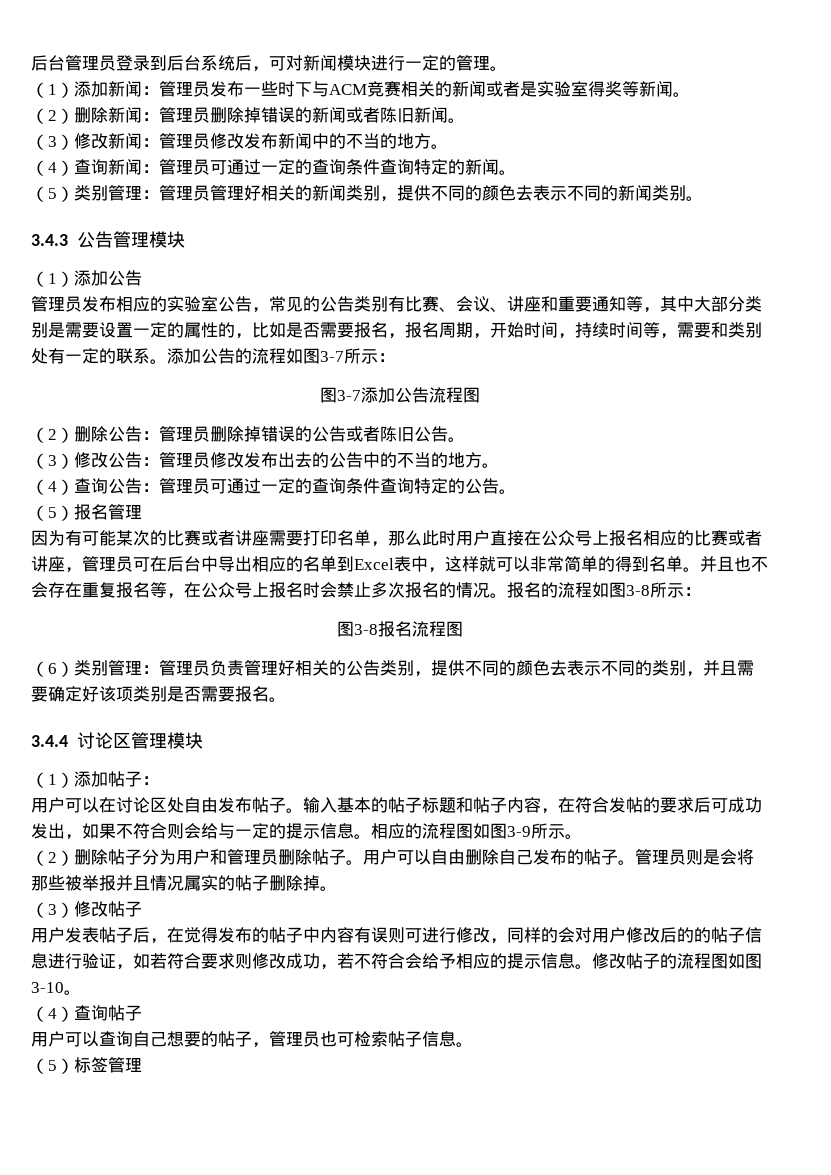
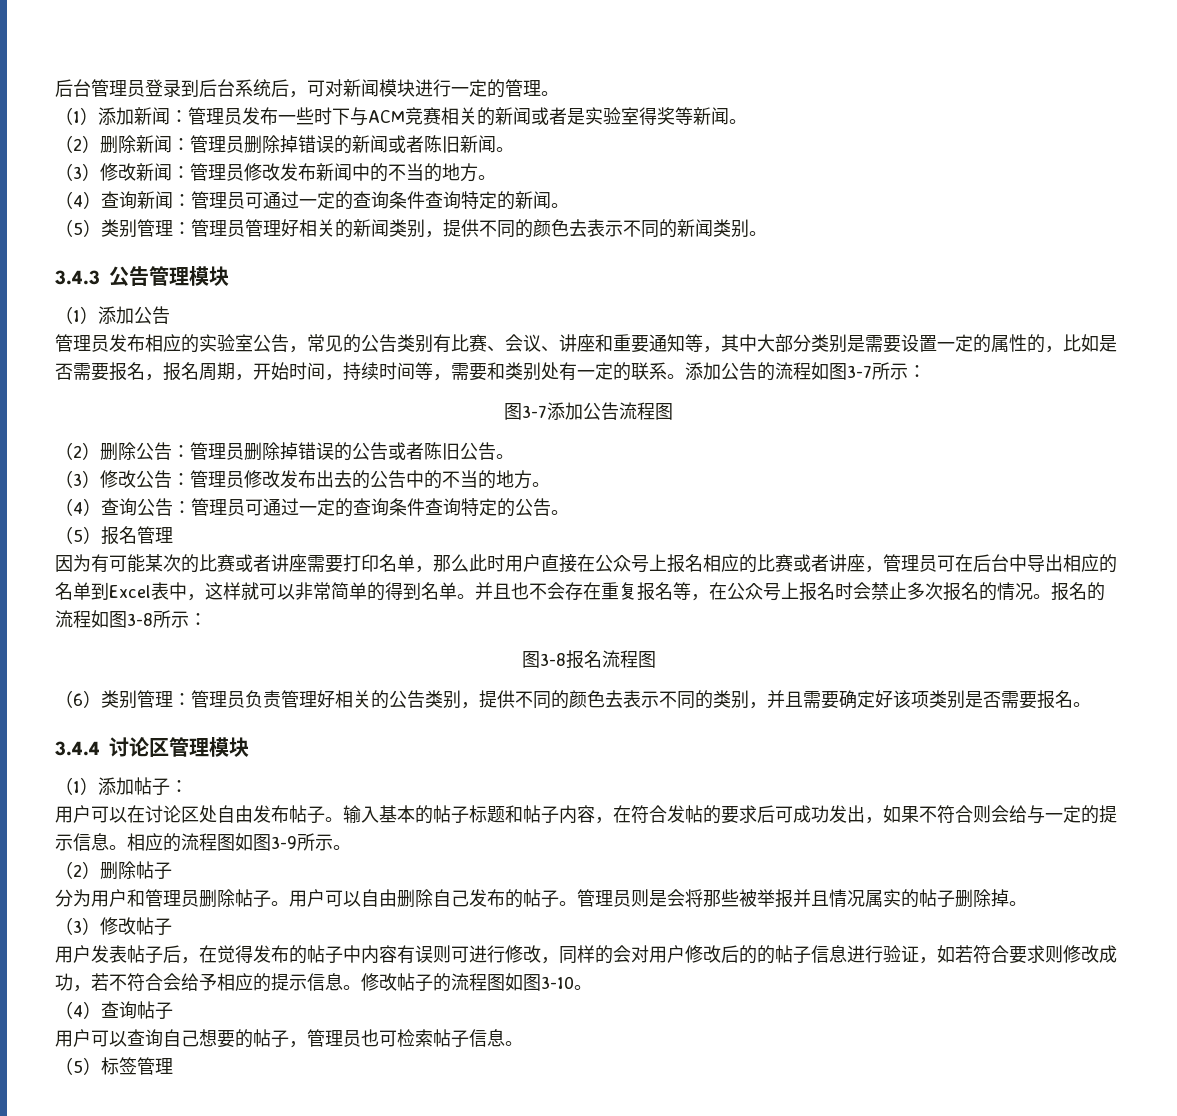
- （2）删除帖子分为用户和管理员删除帖子。
+ （2）删除帖子
+ 分为用户和管理员删除帖子。

